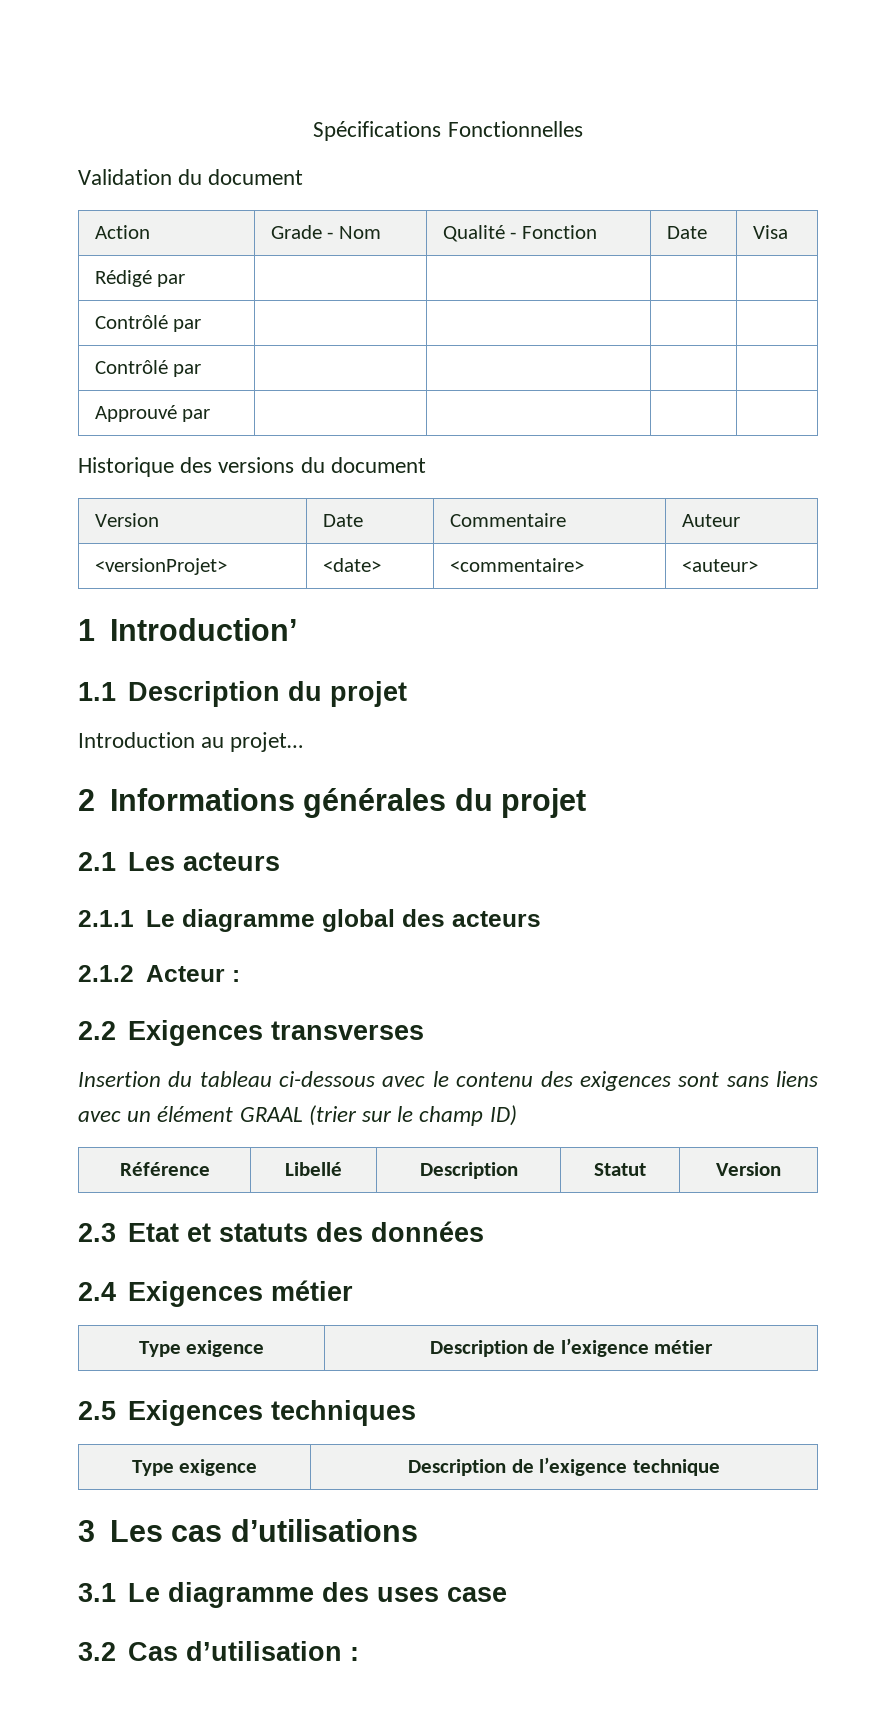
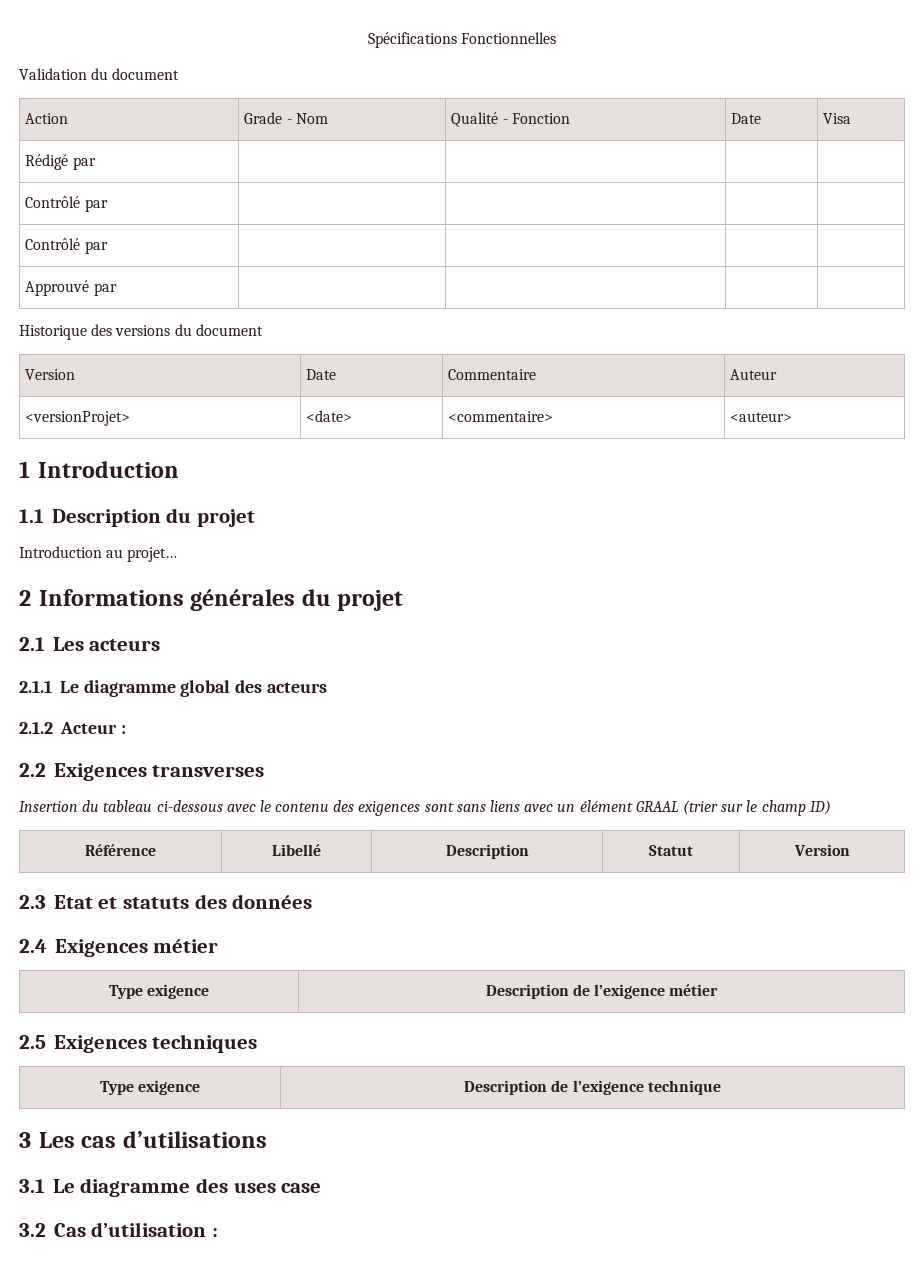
- 1 Introduction’
+ 1 Introduction

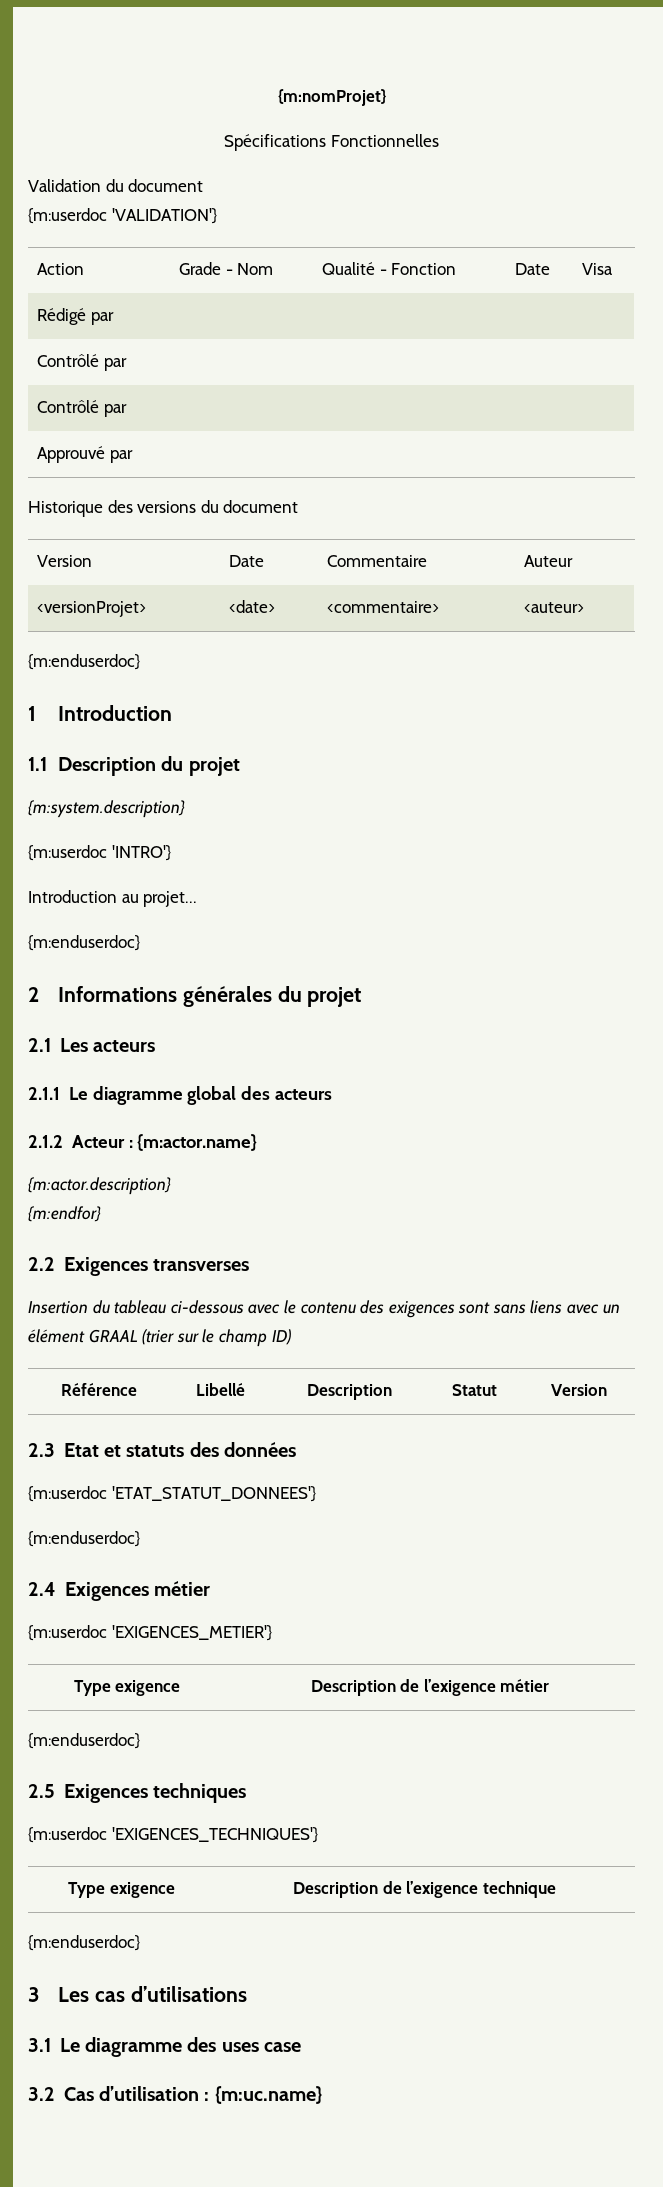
+ {m:nomProjet}
+ {m:userdoc 'VALIDATION'}
  <versionProjet> | <date> | <commentaire> | <auteur>
+ {m:enduserdoc}
+ {m:system.description}
+ {m:userdoc 'INTRO'}
  Introduction au projet…
+ {m:enduserdoc}
- 2.1.2 Acteur :
+ 2.1.2 Acteur : {m:actor.name}
+ {m:actor.description}
+ {m:endfor}
+ {m:userdoc 'ETAT_STATUT_DONNEES'}
+ {m:enduserdoc}
+ {m:userdoc 'EXIGENCES_METIER'}
  Type exigence | Description de l’exigence métier
+ {m:enduserdoc}
+ {m:userdoc 'EXIGENCES_TECHNIQUES'}
  Type exigence | Description de l’exigence technique
+ {m:enduserdoc}
- 3.2 Cas d’utilisation :
+ 3.2 Cas d’utilisation : {m:uc.name}

